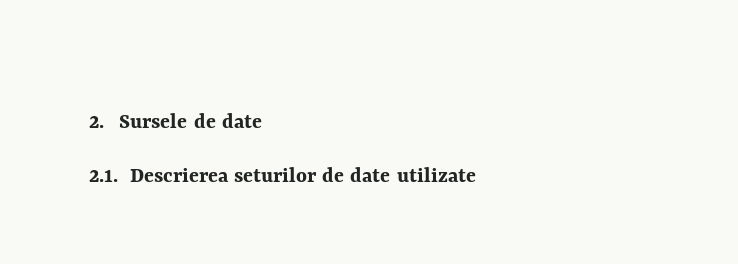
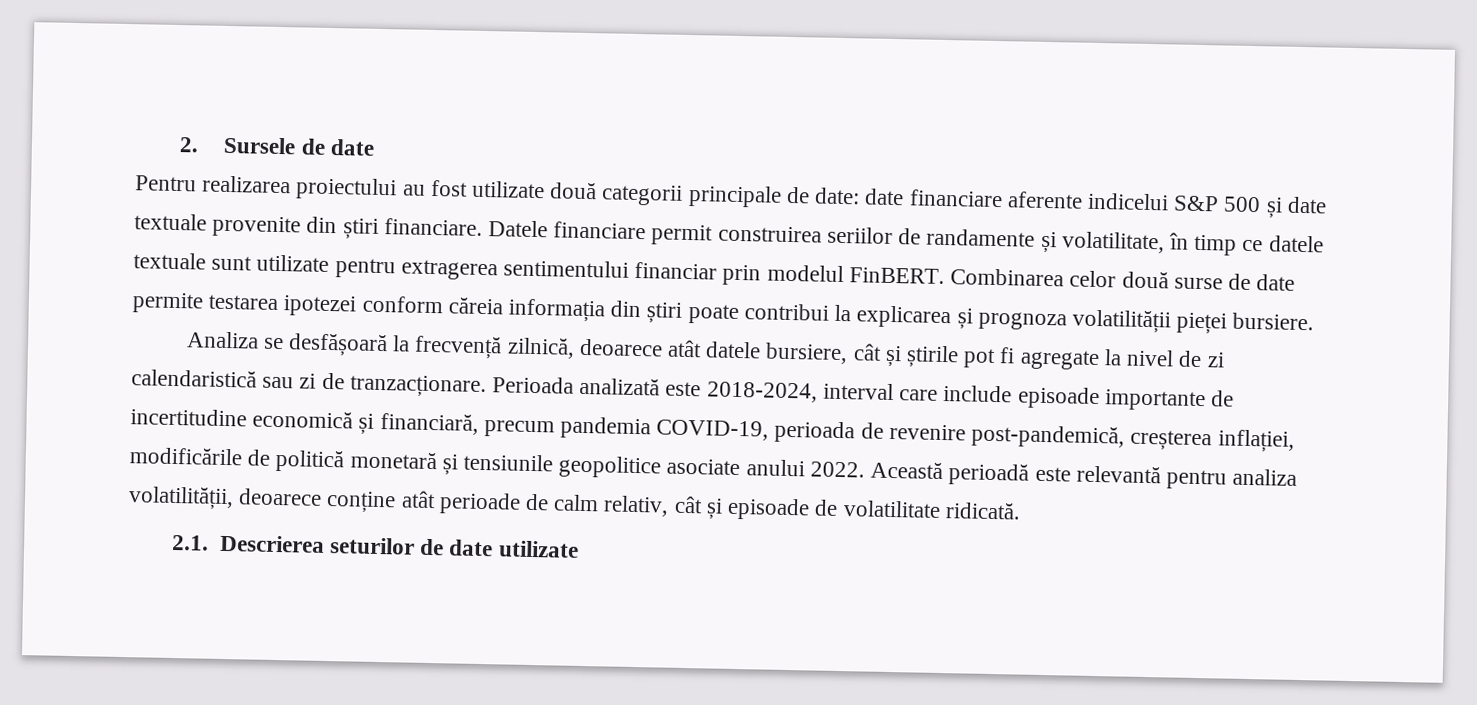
+ Pentru realizarea proiectului au fost utilizate două categorii principale de date: date financiare aferente indicelui S&P 500 și date textuale provenite din știri financiare. Datele financiare permit construirea seriilor de randamente și volatilitate, în timp ce datele textuale sunt utilizate pentru extragerea sentimentului financiar prin modelul FinBERT. Combinarea celor două surse de date permite testarea ipotezei conform căreia informația din știri poate contribui la explicarea și prognoza volatilității pieței bursiere.
+ Analiza se desfășoară la frecvență zilnică, deoarece atât datele bursiere, cât și știrile pot fi agregate la nivel de zi calendaristică sau zi de tranzacționare. Perioada analizată este 2018-2024, interval care include episoade importante de incertitudine economică și financiară, precum pandemia COVID-19, perioada de revenire post-pandemică, creșterea inflației, modificările de politică monetară și tensiunile geopolitice asociate anului 2022. Această perioadă este relevantă pentru analiza volatilității, deoarece conține atât perioade de calm relativ, cât și episoade de volatilitate ridicată.

